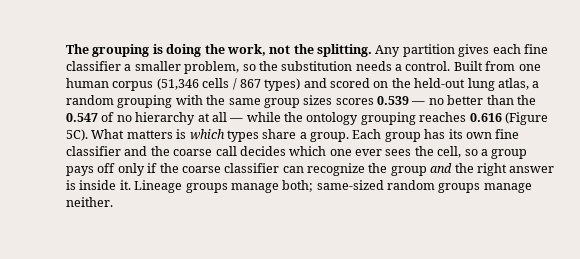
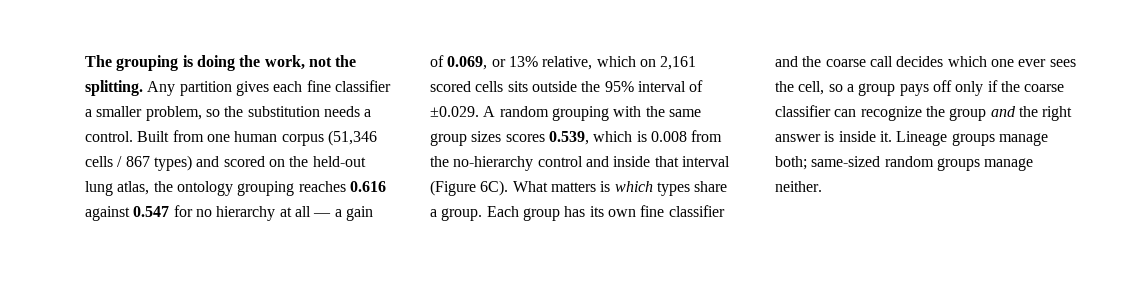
- Built from one human corpus (51,346 cells / 867 types) and scored on the held-out lung atlas, a random grouping with the same group sizes scores 0.539 — no better than the 0.547 of no hierarchy at all — while the ontology grouping reaches 0.616 (Figure 5C).
+ Built from one human corpus (51,346 cells / 867 types) and scored on the held-out lung atlas, the ontology grouping reaches 0.616 against 0.547 for no hierarchy at all — a gain of 0.069, or 13% relative, which on 2,161 scored cells sits outside the 95% interval of ±0.029. A random grouping with the same group sizes scores 0.539, which is 0.008 from the no-hierarchy control and inside that interval (Figure 6C).

